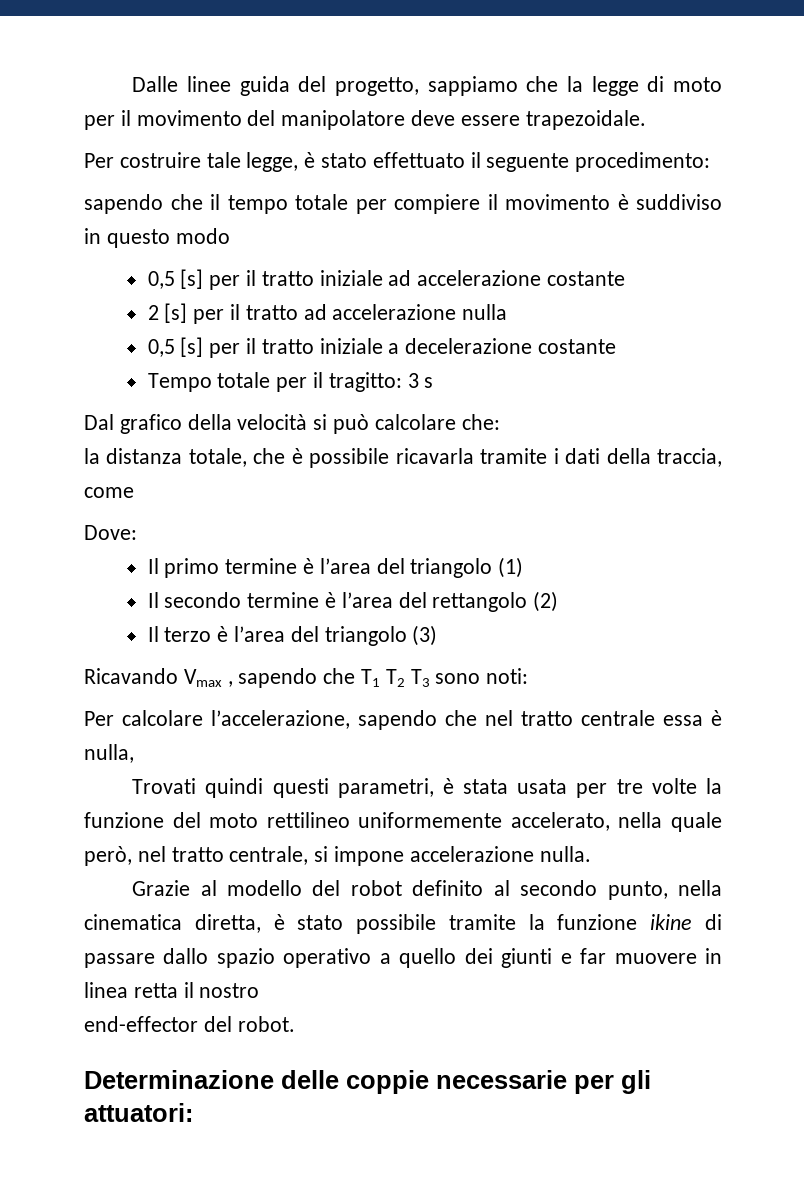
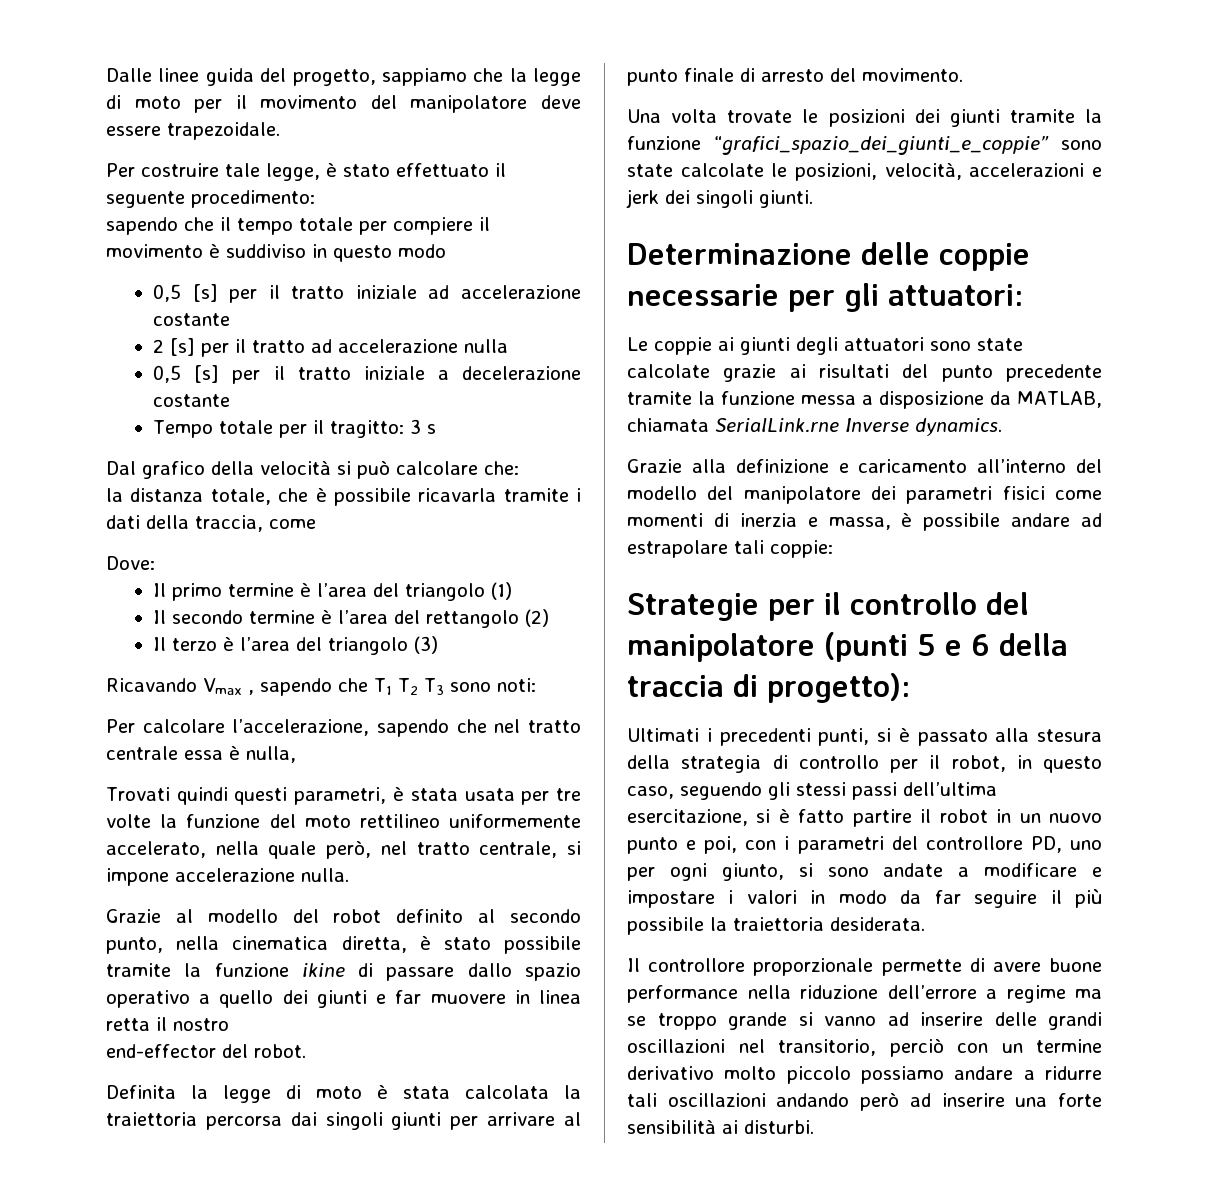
+ Definita la legge di moto è stata calcolata la traiettoria percorsa dai singoli giunti per arrivare al punto finale di arresto del movimento.
+ Una volta trovate le posizioni dei giunti tramite la funzione “grafici_spazio_dei_giunti_e_coppie” sono state calcolate le posizioni, velocità, accelerazioni e jerk dei singoli giunti.
+ Le coppie ai giunti degli attuatori sono state calcolate grazie ai risultati del punto precedente tramite la funzione messa a disposizione da MATLAB, chiamata SerialLink.rne Inverse dynamics.
+ Grazie alla definizione e caricamento all’interno del modello del manipolatore dei parametri fisici come momenti di inerzia e massa, è possibile andare ad estrapolare tali coppie:
+ Strategie per il controllo del manipolatore (punti 5 e 6 della traccia di progetto):
+ Ultimati i precedenti punti, si è passato alla stesura della strategia di controllo per il robot, in questo caso, seguendo gli stessi passi dell’ultima esercitazione, si è fatto partire il robot in un nuovo punto e poi, con i parametri del controllore PD, uno per ogni giunto, si sono andate a modificare e impostare i valori in modo da far seguire il più possibile la traiettoria desiderata.
+ Il controllore proporzionale permette di avere buone performance nella riduzione dell’errore a regime ma se troppo grande si vanno ad inserire delle grandi oscillazioni nel transitorio, perciò con un termine derivativo molto piccolo possiamo andare a ridurre tali oscillazioni andando però ad inserire una forte sensibilità ai disturbi.

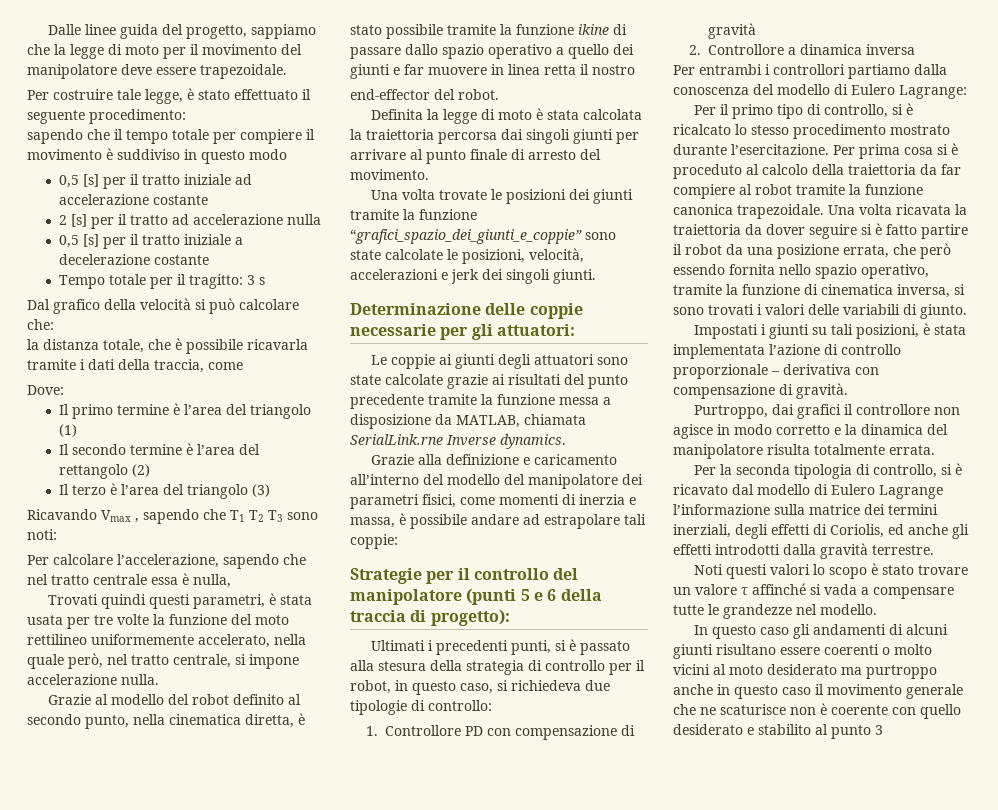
- Grazie alla definizione e caricamento all’interno del modello del manipolatore dei parametri fisici come momenti di inerzia e massa, è possibile andare ad estrapolare tali coppie:
+ Grazie alla definizione e caricamento all’interno del modello del manipolatore dei parametri fisici, come momenti di inerzia e massa, è possibile andare ad estrapolare tali coppie:
- Ultimati i precedenti punti, si è passato alla stesura della strategia di controllo per il robot, in questo caso, seguendo gli stessi passi dell’ultima esercitazione, si è fatto partire il robot in un nuovo punto e poi, con i parametri del controllore PD, uno per ogni giunto, si sono andate a modificare e impostare i valori in modo da far seguire il più possibile la traiettoria desiderata.
- Il controllore proporzionale permette di avere buone performance nella riduzione dell’errore a regime ma se troppo grande si vanno ad inserire delle grandi oscillazioni nel transitorio, perciò con un termine derivativo molto piccolo possiamo andare a ridurre tali oscillazioni andando però ad inserire una forte sensibilità ai disturbi.
+ Ultimati i precedenti punti, si è passato alla stesura della strategia di controllo per il robot, in questo caso, si richiedeva due tipologie di controllo:
+ 1. Controllore PD con compensazione di gravità
+ 2. Controllore a dinamica inversa
+ Per entrambi i controllori partiamo dalla conoscenza del modello di Eulero Lagrange:
+ Per il primo tipo di controllo, si è ricalcato lo stesso procedimento mostrato durante l’esercitazione. Per prima cosa si è proceduto al calcolo della traiettoria da far compiere al robot tramite la funzione canonica trapezoidale. Una volta ricavata la traiettoria da dover seguire si è fatto partire il robot da una posizione errata, che però essendo fornita nello spazio operativo, tramite la funzione di cinematica inversa, si sono trovati i valori delle variabili di giunto.
+ Impostati i giunti su tali posizioni, è stata implementata l’azione di controllo proporzionale – derivativa con compensazione di gravità.
+ Purtroppo, dai grafici il controllore non agisce in modo corretto e la dinamica del manipolatore risulta totalmente errata.
+ Per la seconda tipologia di controllo, si è ricavato dal modello di Eulero Lagrange l’informazione sulla matrice dei termini inerziali, degli effetti di Coriolis, ed anche gli effetti introdotti dalla gravità terrestre.
+ Noti questi valori lo scopo è stato trovare un valore τ affinché si vada a compensare tutte le grandezze nel modello.
+ In questo caso gli andamenti di alcuni giunti risultano essere coerenti o molto vicini al moto desiderato ma purtroppo anche in questo caso il movimento generale che ne scaturisce non è coerente con quello desiderato e stabilito al punto 3

